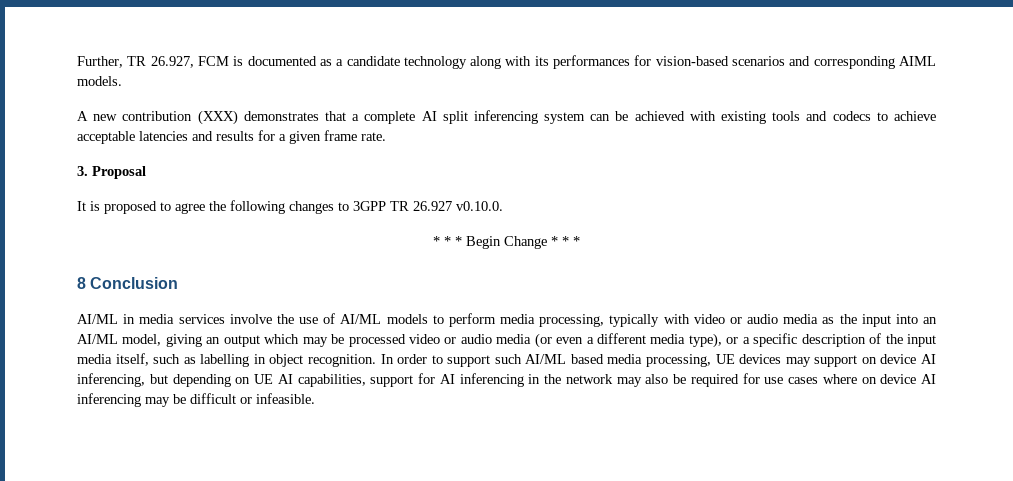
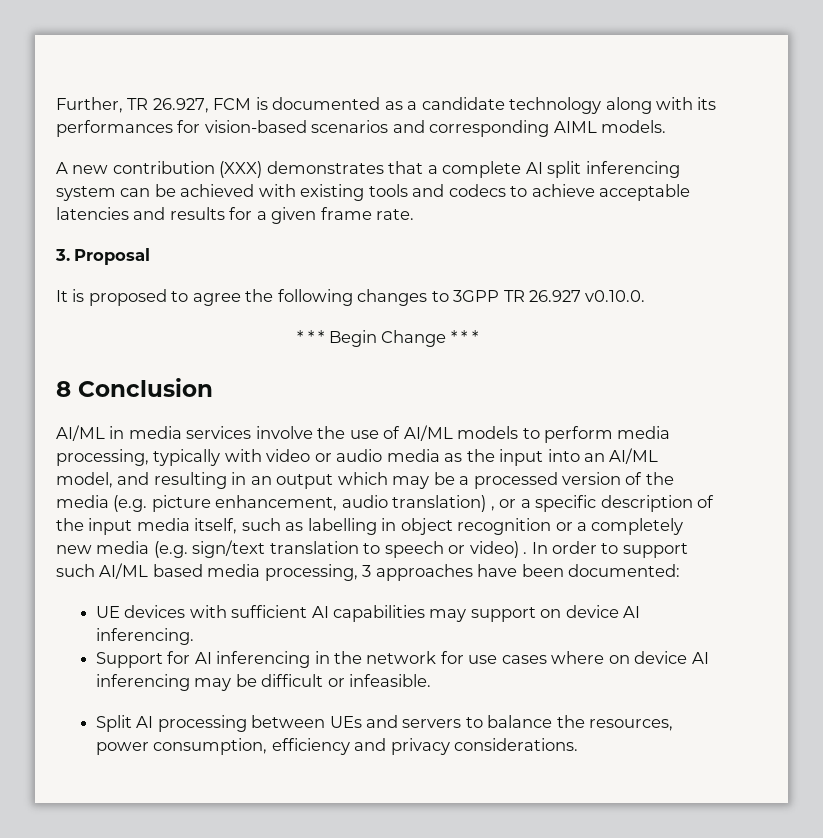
- AI/ML in media services involve the use of AI/ML models to perform media processing, typically with video or audio media as the input into an AI/ML model, giving an output which may be processed video or audio media (or even a different media type), or a specific description of the input media itself, such as labelling in object recognition.
+ AI/ML in media services involve the use of AI/ML models to perform media processing, typically with video or audio media as the input into an AI/ML model, and resulting in an output which may be a processed version of the media (e.g. picture enhancement, audio translation) , or a specific description of the input media itself, such as labelling in object recognition or a completely new media (e.g. sign/text translation to speech or video) .
- In order to support such AI/ML based media processing, UE devices may support on device AI inferencing, but depending on UE AI capabilities, support for AI inferencing in the network may also be required for use cases where on device AI inferencing may be difficult or infeasible.
+ In order to support such AI/ML based media processing, 3 approaches have been documented:
+ UE devices with sufficient AI capabilities may support on device AI inferencing.
+ Support for AI inferencing in the network for use cases where on device AI inferencing may be difficult or infeasible.
+ Split AI processing between UEs and servers to balance the resources, power consumption, efficiency and privacy considerations.

